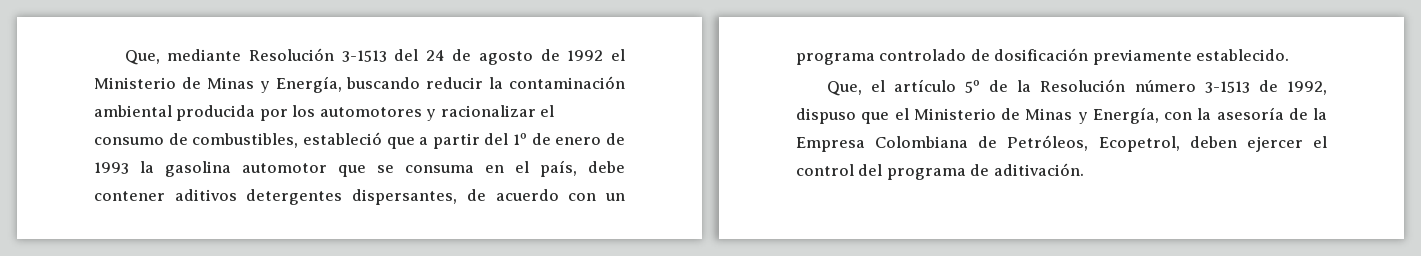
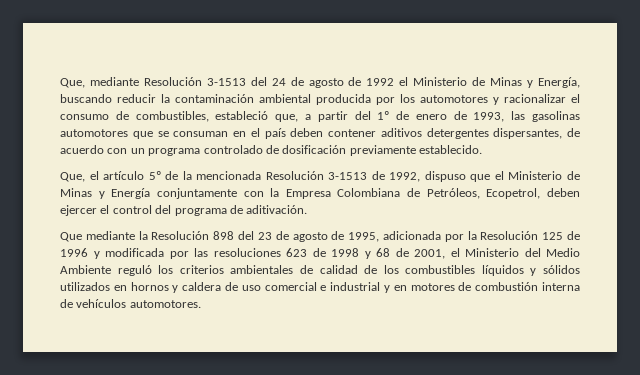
- Que, mediante Resolución 3-1513 del 24 de agosto de 1992 el Ministerio de Minas y Energía, buscando reducir la contaminación ambiental producida por los automotores y racionalizar el consumo de combustibles, estableció que a partir del 1º de enero de 1993 la gasolina automotor que se consuma en el país, debe contener aditivos detergentes dispersantes, de acuerdo con un programa controlado de dosificación previamente establecido.
+ Que, mediante Resolución 3-1513 del 24 de agosto de 1992 el Ministerio de Minas y Energía, buscando reducir la contaminación ambiental producida por los automotores y racionalizar el consumo de combustibles, estableció que, a partir del 1º de enero de 1993, las gasolinas automotores que se consuman en el país deben contener aditivos detergentes dispersantes, de acuerdo con un programa controlado de dosificación previamente establecido.
- Que, el artículo 5º de la Resolución número 3-1513 de 1992, dispuso que el Ministerio de Minas y Energía, con la asesoría de la Empresa Colombiana de Petróleos, Ecopetrol, deben ejercer el control del programa de aditivación.
+ Que, el artículo 5º de la mencionada Resolución 3-1513 de 1992, dispuso que el Ministerio de Minas y Energía conjuntamente con la Empresa Colombiana de Petróleos, Ecopetrol, deben ejercer el control del programa de aditivación.
+ Que mediante la Resolución 898 del 23 de agosto de 1995, adicionada por la Resolución 125 de 1996 y modificada por las resoluciones 623 de 1998 y 68 de 2001, el Ministerio del Medio Ambiente reguló los criterios ambientales de calidad de los combustibles líquidos y sólidos utilizados en hornos y caldera de uso comercial e industrial y en motores de combustión interna de vehículos automotores.

